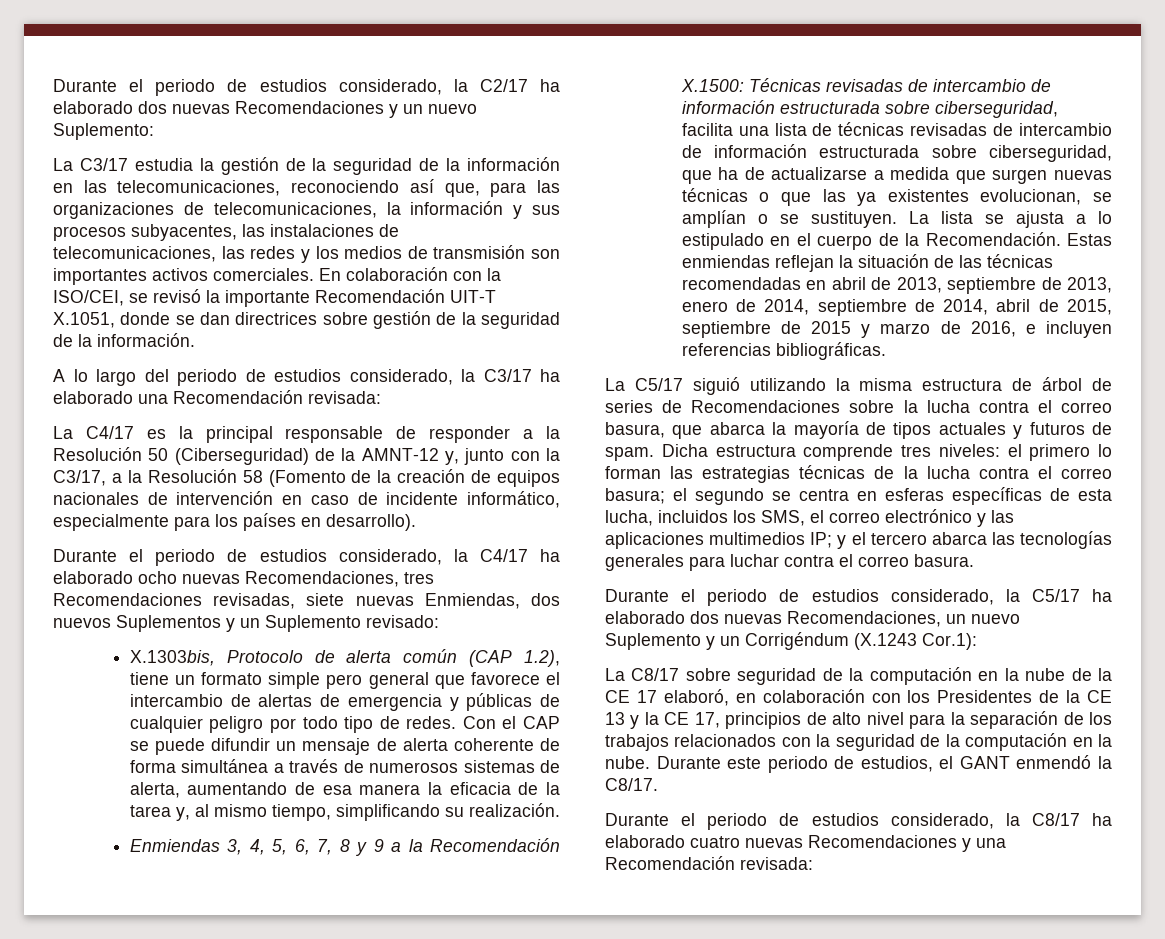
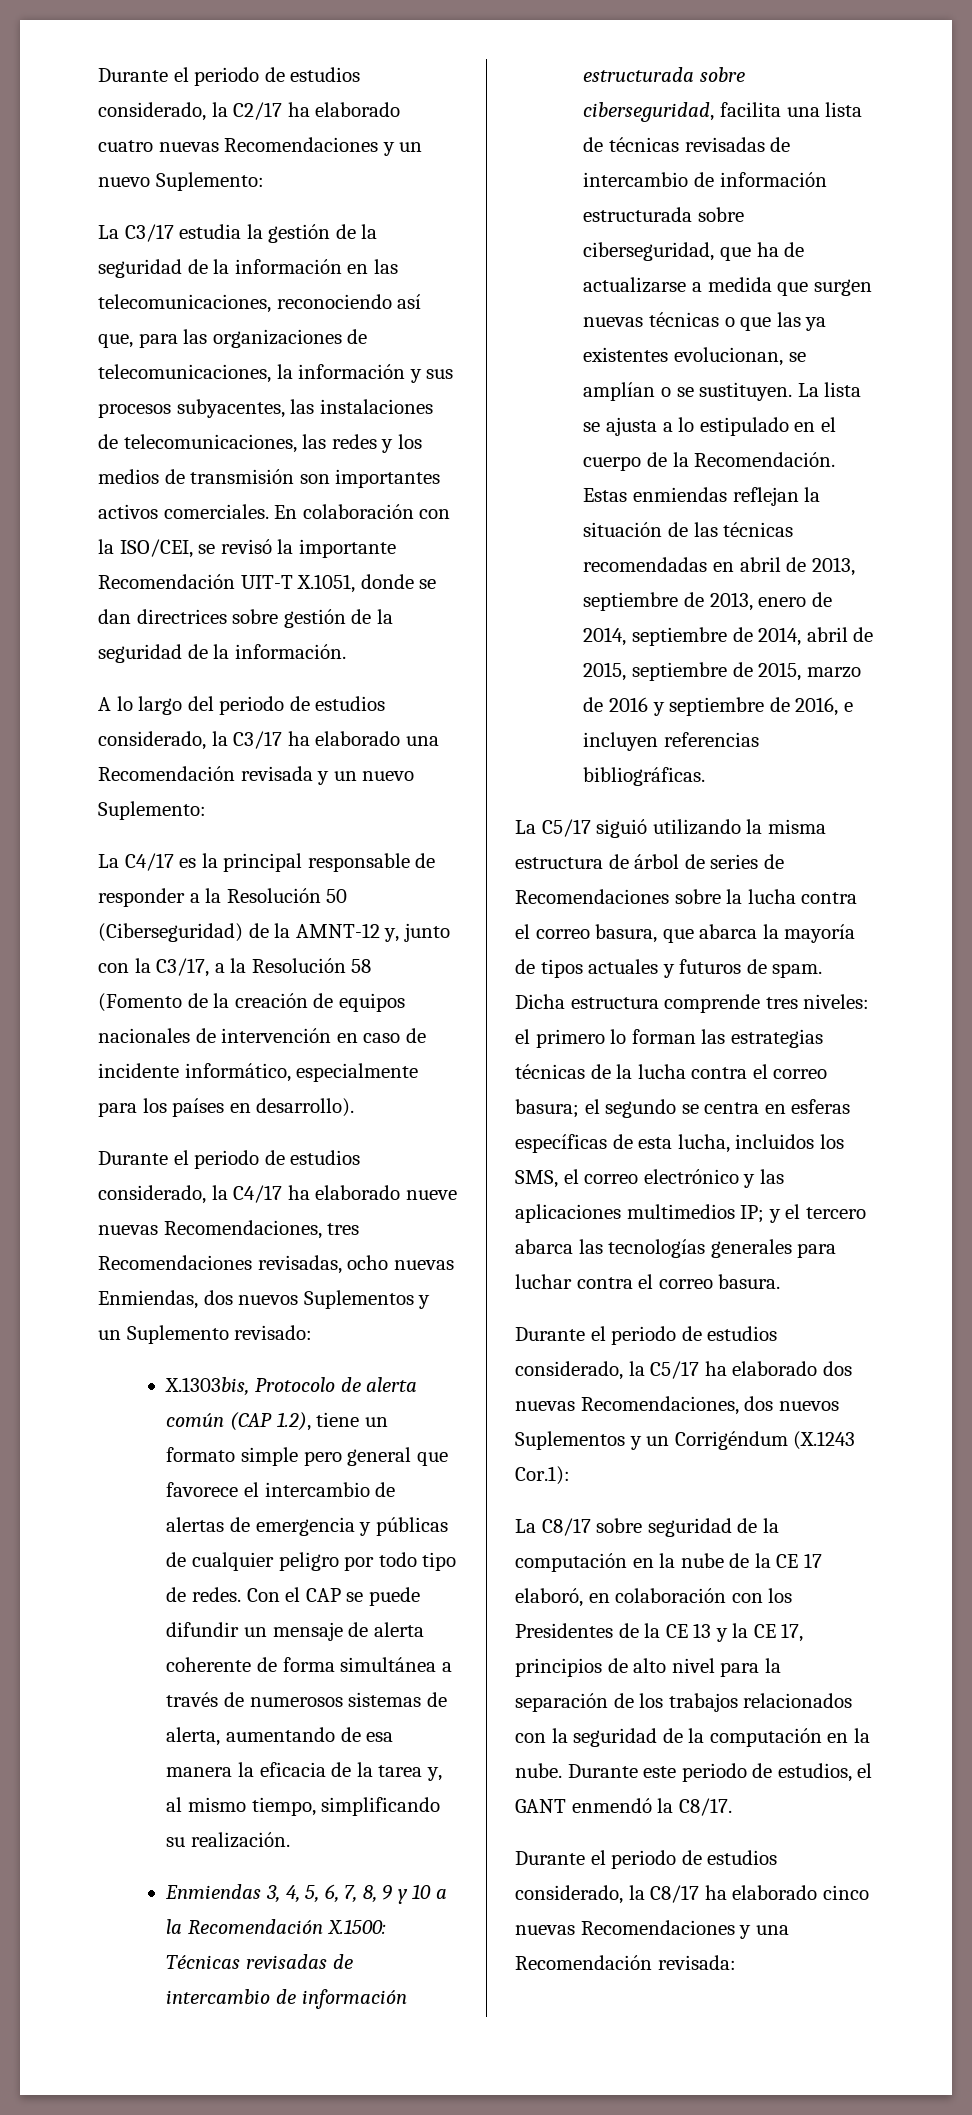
- Durante el periodo de estudios considerado, la C2/17 ha elaborado dos nuevas Recomendaciones y un nuevo Suplemento:
+ Durante el periodo de estudios considerado, la C2/17 ha elaborado cuatro nuevas Recomendaciones y un nuevo Suplemento:
- A lo largo del periodo de estudios considerado, la C3/17 ha elaborado una Recomendación revisada:
+ A lo largo del periodo de estudios considerado, la C3/17 ha elaborado una Recomendación revisada y un nuevo Suplemento:
- Durante el periodo de estudios considerado, la C4/17 ha elaborado ocho nuevas Recomendaciones, tres Recomendaciones revisadas, siete nuevas Enmiendas, dos nuevos Suplementos y un Suplemento revisado:
+ Durante el periodo de estudios considerado, la C4/17 ha elaborado nueve nuevas Recomendaciones, tres Recomendaciones revisadas, ocho nuevas Enmiendas, dos nuevos Suplementos y un Suplemento revisado:
- Enmiendas 3, 4, 5, 6, 7, 8 y 9 a la Recomendación X.1500: Técnicas revisadas de intercambio de información estructurada sobre ciberseguridad, facilita una lista de técnicas revisadas de intercambio de información estructurada sobre ciberseguridad, que ha de actualizarse a medida que surgen nuevas técnicas o que las ya existentes evolucionan, se amplían o se sustituyen.
+ Enmiendas 3, 4, 5, 6, 7, 8, 9 y 10 a la Recomendación X.1500: Técnicas revisadas de intercambio de información estructurada sobre ciberseguridad, facilita una lista de técnicas revisadas de intercambio de información estructurada sobre ciberseguridad, que ha de actualizarse a medida que surgen nuevas técnicas o que las ya existentes evolucionan, se amplían o se sustituyen.
- Estas enmiendas reflejan la situación de las técnicas recomendadas en abril de 2013, septiembre de 2013, enero de 2014, septiembre de 2014, abril de 2015, septiembre de 2015 y marzo de 2016, e incluyen referencias bibliográficas.
+ Estas enmiendas reflejan la situación de las técnicas recomendadas en abril de 2013, septiembre de 2013, enero de 2014, septiembre de 2014, abril de 2015, septiembre de 2015, marzo de 2016 y septiembre de 2016, e incluyen referencias bibliográficas.
- Durante el periodo de estudios considerado, la C5/17 ha elaborado dos nuevas Recomendaciones, un nuevo Suplemento y un Corrigéndum (X.1243 Cor.1):
+ Durante el periodo de estudios considerado, la C5/17 ha elaborado dos nuevas Recomendaciones, dos nuevos Suplementos y un Corrigéndum (X.1243 Cor.1):
- Durante el periodo de estudios considerado, la C8/17 ha elaborado cuatro nuevas Recomendaciones y una Recomendación revisada:
+ Durante el periodo de estudios considerado, la C8/17 ha elaborado cinco nuevas Recomendaciones y una Recomendación revisada:

